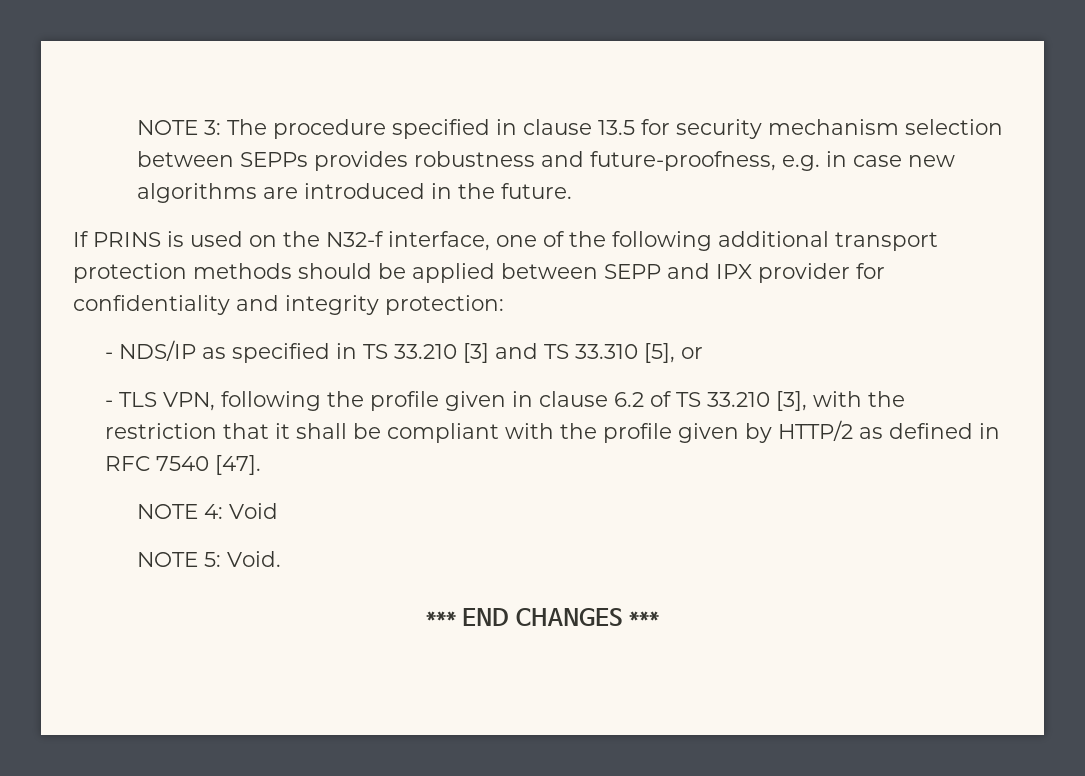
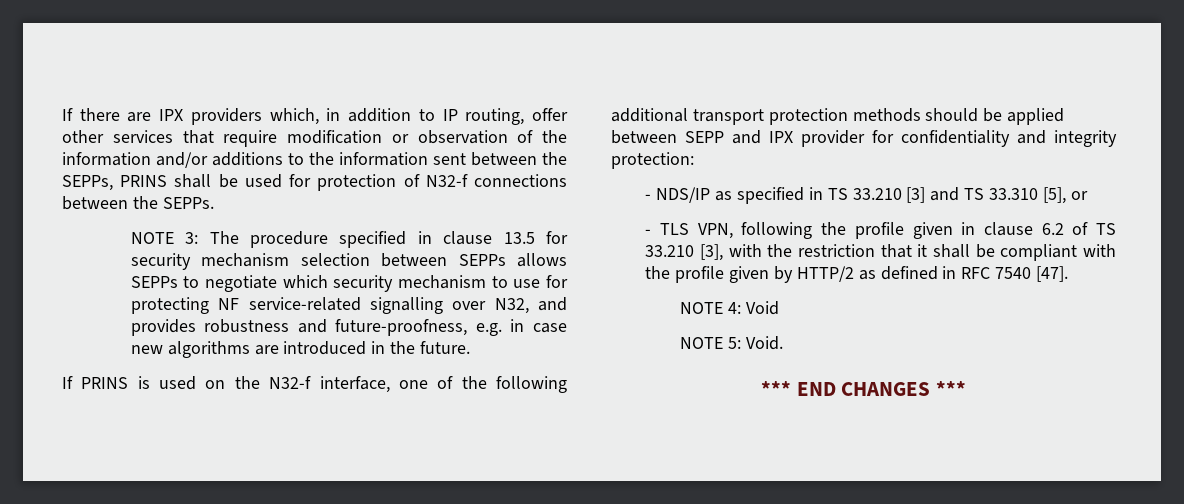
+ If there are IPX providers which, in addition to IP routing, offer other services that require modification or observation of the information and/or additions to the information sent between the SEPPs, PRINS shall be used for protection of N32-f connections between the SEPPs.
- NOTE 3: The procedure specified in clause 13.5 for security mechanism selection between SEPPs provides robustness and future-proofness, e.g. in case new algorithms are introduced in the future.
+ NOTE 3: The procedure specified in clause 13.5 for security mechanism selection between SEPPs allows SEPPs to negotiate which security mechanism to use for protecting NF service-related signalling over N32, and provides robustness and future-proofness, e.g. in case new algorithms are introduced in the future.

